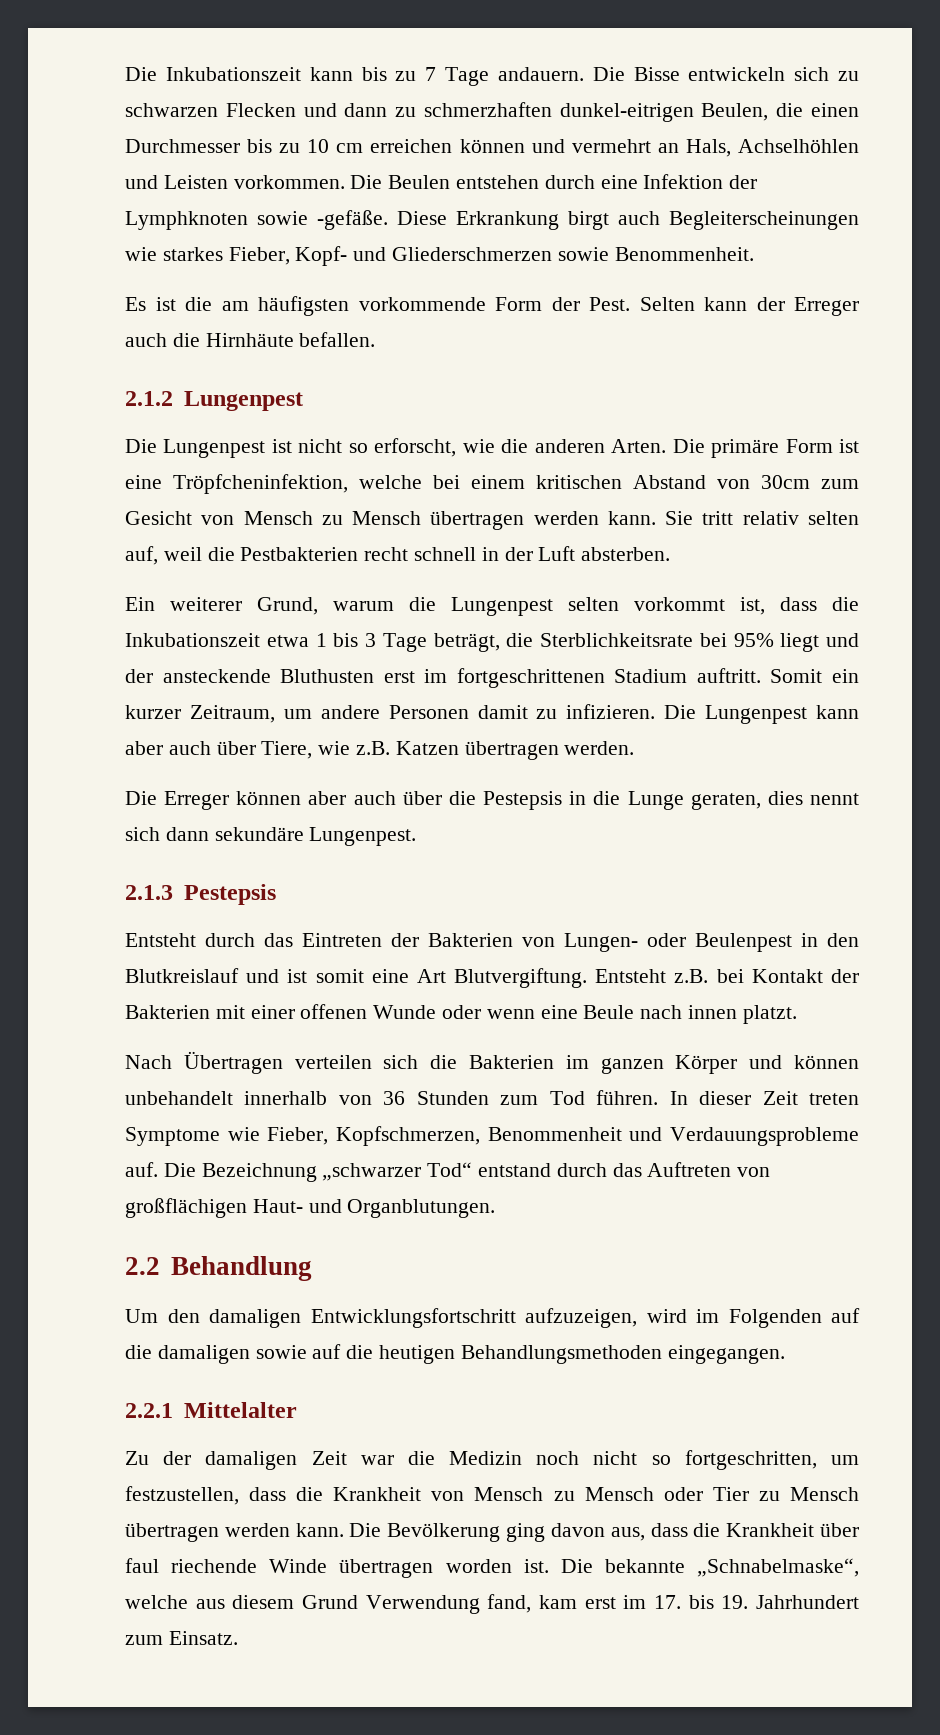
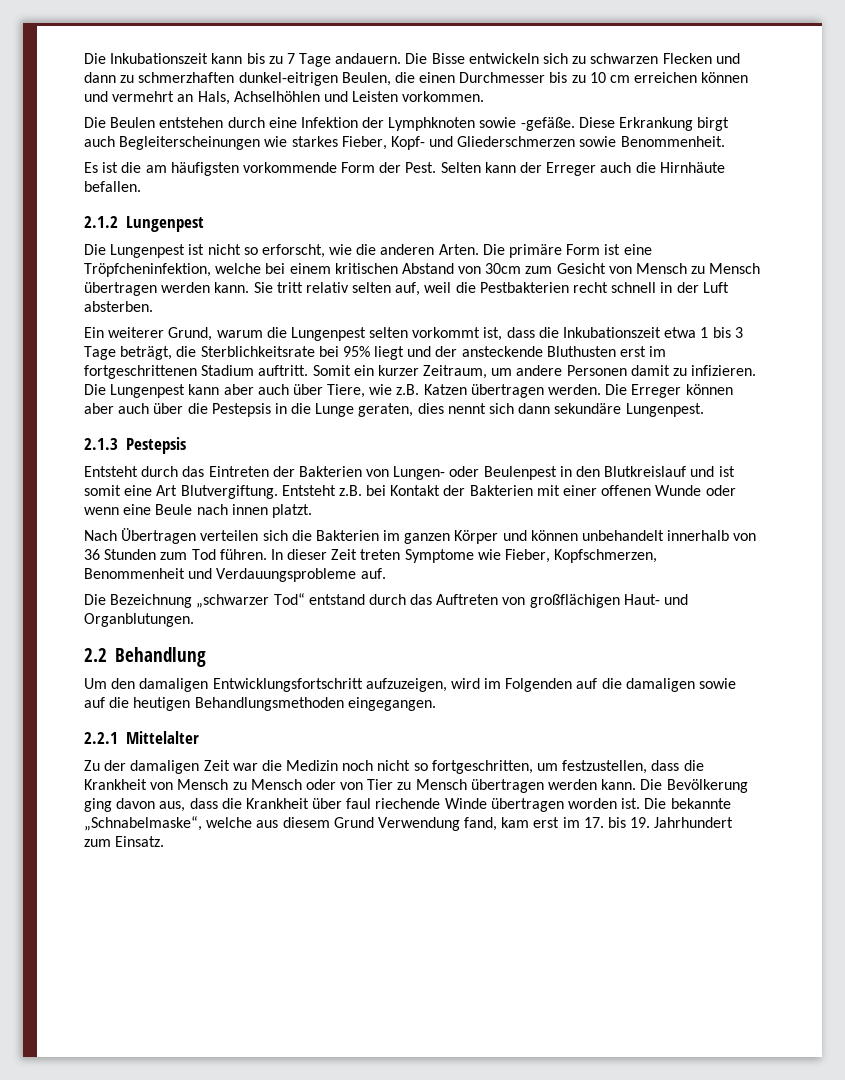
- Die Bisse entwickeln sich zu schwarzen Flecken und dann zu schmerzhaften dunkel-eitrigen Beulen, die einen Durchmesser bis zu 10 cm erreichen können und vermehrt an Hals, Achselhöhlen und Leisten vorkommen. Die Beulen entstehen durch eine Infektion der Lymphknoten sowie -gefäße.
+ Die Bisse entwickeln sich zu schwarzen Flecken und dann zu schmerzhaften dunkel-eitrigen Beulen, die einen Durchmesser bis zu 10 cm erreichen können und vermehrt an Hals, Achselhöhlen und Leisten vorkommen.
+ Die Beulen entstehen durch eine Infektion der Lymphknoten sowie -gefäße.
- Die Lungenpest kann aber auch über Tiere, wie z.B. Katzen übertragen werden.
- Die Erreger können aber auch über die Pestepsis in die Lunge geraten, dies nennt sich dann sekundäre Lungenpest.
+ Die Lungenpest kann aber auch über Tiere, wie z.B. Katzen übertragen werden. Die Erreger können aber auch über die Pestepsis in die Lunge geraten, dies nennt sich dann sekundäre Lungenpest.
- In dieser Zeit treten Symptome wie Fieber, Kopfschmerzen, Benommenheit und Verdauungsprobleme auf. Die Bezeichnung „schwarzer Tod“ entstand durch das Auftreten von großflächigen Haut- und Organblutungen.
+ In dieser Zeit treten Symptome wie Fieber, Kopfschmerzen, Benommenheit und Verdauungsprobleme auf.
+ Die Bezeichnung „schwarzer Tod“ entstand durch das Auftreten von großflächigen Haut- und Organblutungen.
- Zu der damaligen Zeit war die Medizin noch nicht so fortgeschritten, um festzustellen, dass die Krankheit von Mensch zu Mensch oder Tier zu Mensch übertragen werden kann.
+ Zu der damaligen Zeit war die Medizin noch nicht so fortgeschritten, um festzustellen, dass die Krankheit von Mensch zu Mensch oder von Tier zu Mensch übertragen werden kann.

